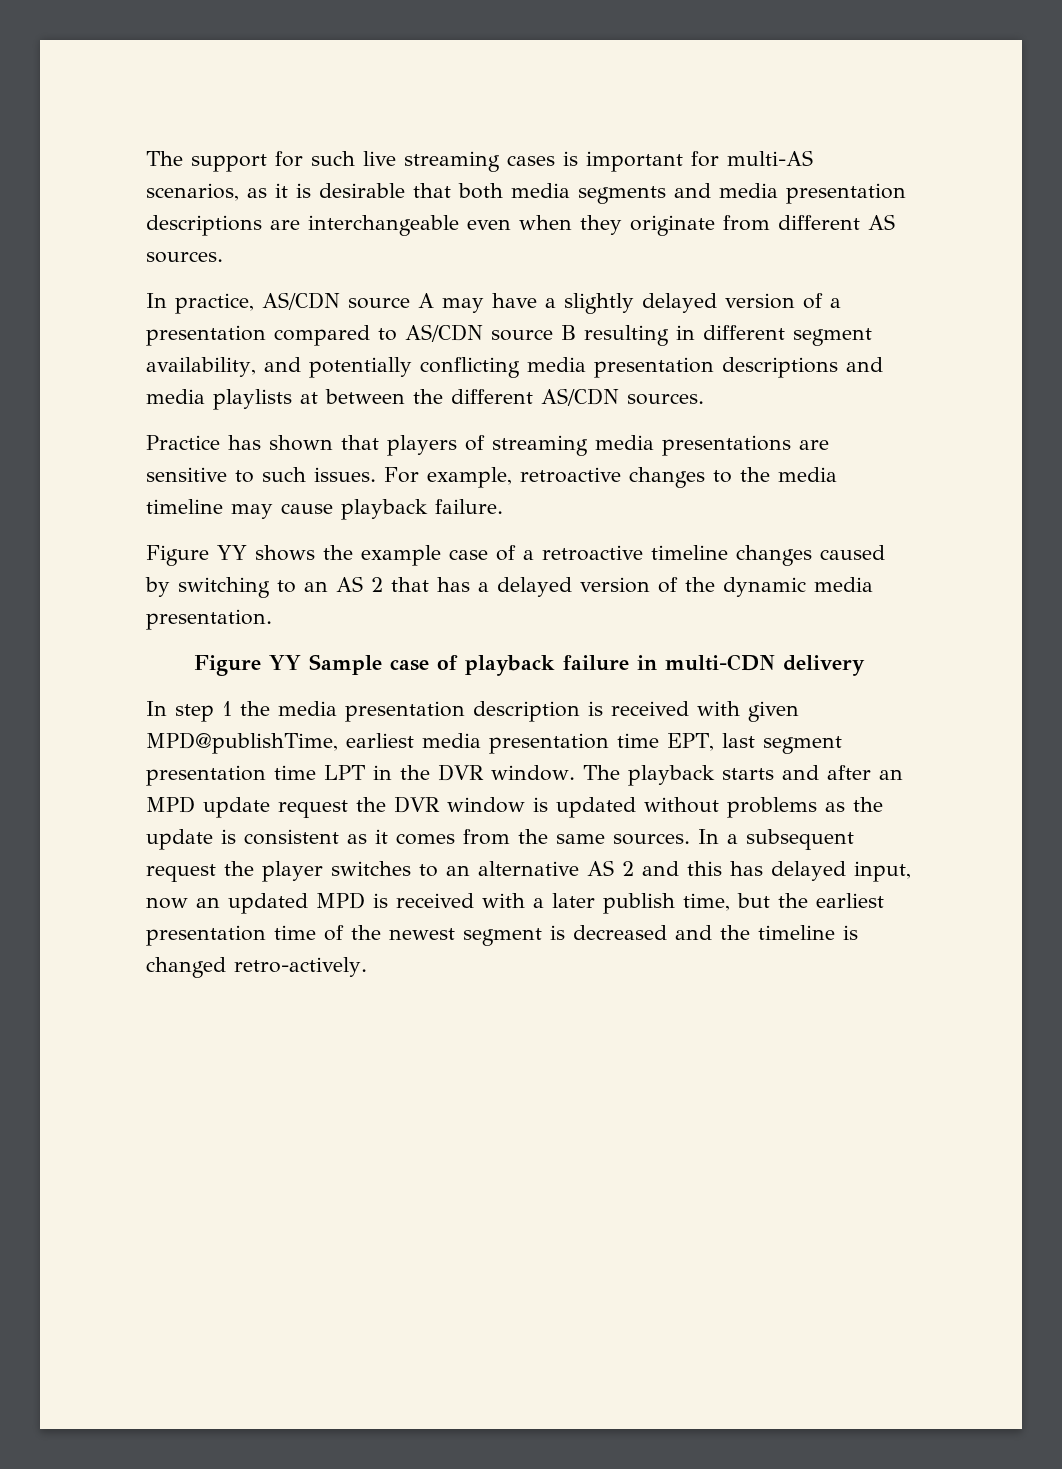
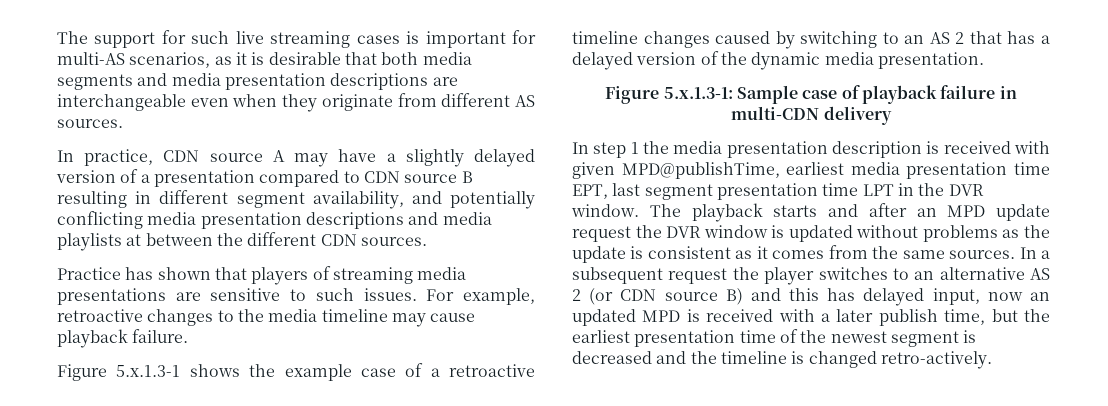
- In practice, AS/CDN source A may have a slightly delayed version of a presentation compared to AS/CDN source B resulting in different segment availability, and potentially conflicting media presentation descriptions and media playlists at between the different AS/CDN sources.
+ In practice, CDN source A may have a slightly delayed version of a presentation compared to CDN source B resulting in different segment availability, and potentially conflicting media presentation descriptions and media playlists at between the different CDN sources.
- Figure YY shows the example case of a retroactive timeline changes caused by switching to an AS 2 that has a delayed version of the dynamic media presentation.
+ Figure 5.x.1.3-1 shows the example case of a retroactive timeline changes caused by switching to an AS 2 that has a delayed version of the dynamic media presentation.
- Figure YY Sample case of playback failure in multi-CDN delivery
+ Figure 5.x.1.3-1: Sample case of playback failure in multi-CDN delivery
- In a subsequent request the player switches to an alternative AS 2 and this has delayed input, now an updated MPD is received with a later publish time, but the earliest presentation time of the newest segment is decreased and the timeline is changed retro-actively.
+ In a subsequent request the player switches to an alternative AS 2 (or CDN source B) and this has delayed input, now an updated MPD is received with a later publish time, but the earliest presentation time of the newest segment is decreased and the timeline is changed retro-actively.

